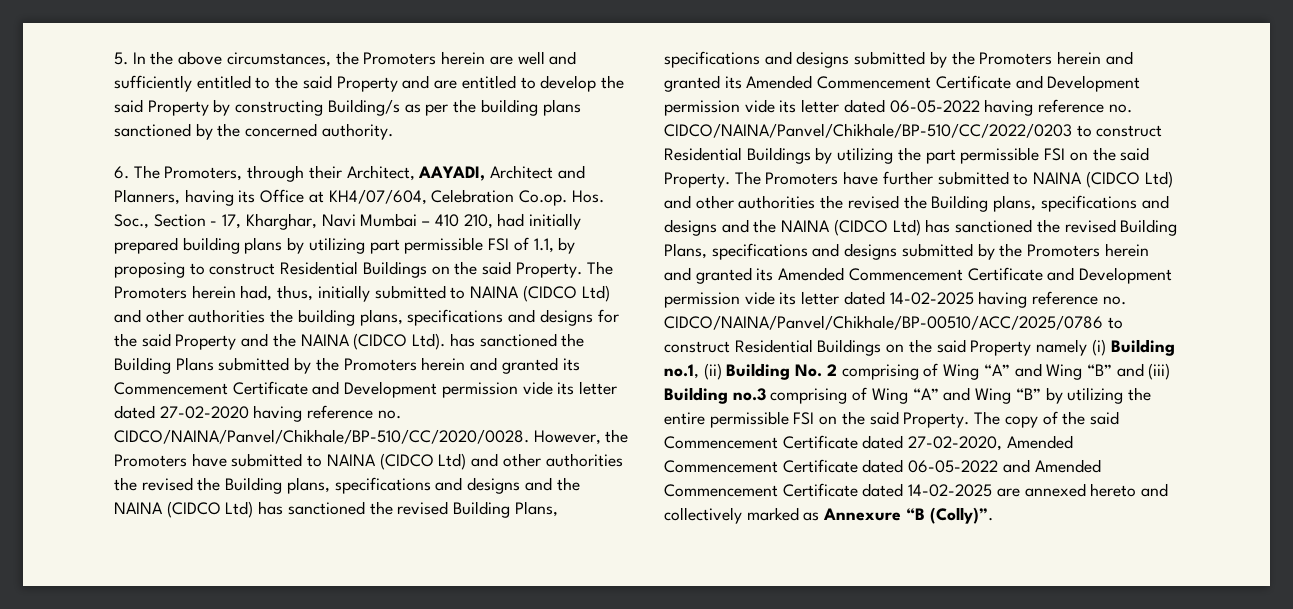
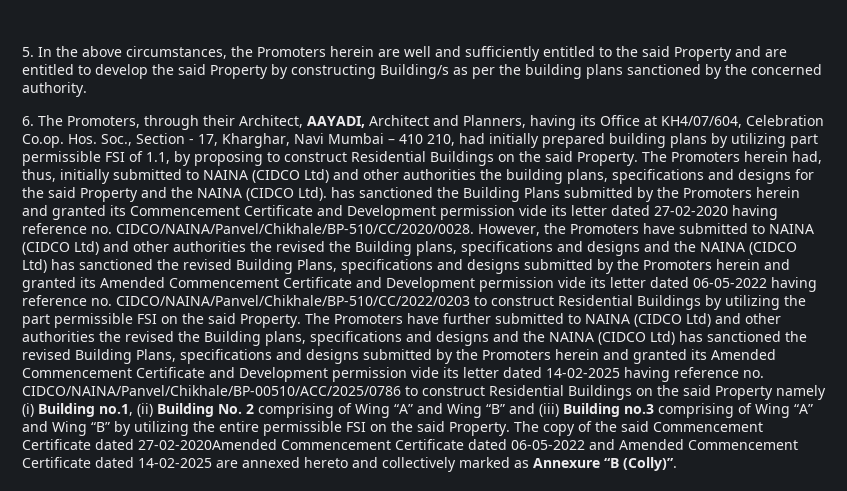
- The copy of the said Commencement Certificate dated 27-02-2020, Amended Commencement Certificate dated 06-05-2022 and Amended Commencement Certificate dated 14-02-2025 are annexed hereto and collectively marked as Annexure “B (Colly)”.
+ The copy of the said Commencement Certificate dated 27-02-2020Amended Commencement Certificate dated 06-05-2022 and Amended Commencement Certificate dated 14-02-2025 are annexed hereto and collectively marked as Annexure “B (Colly)”.

